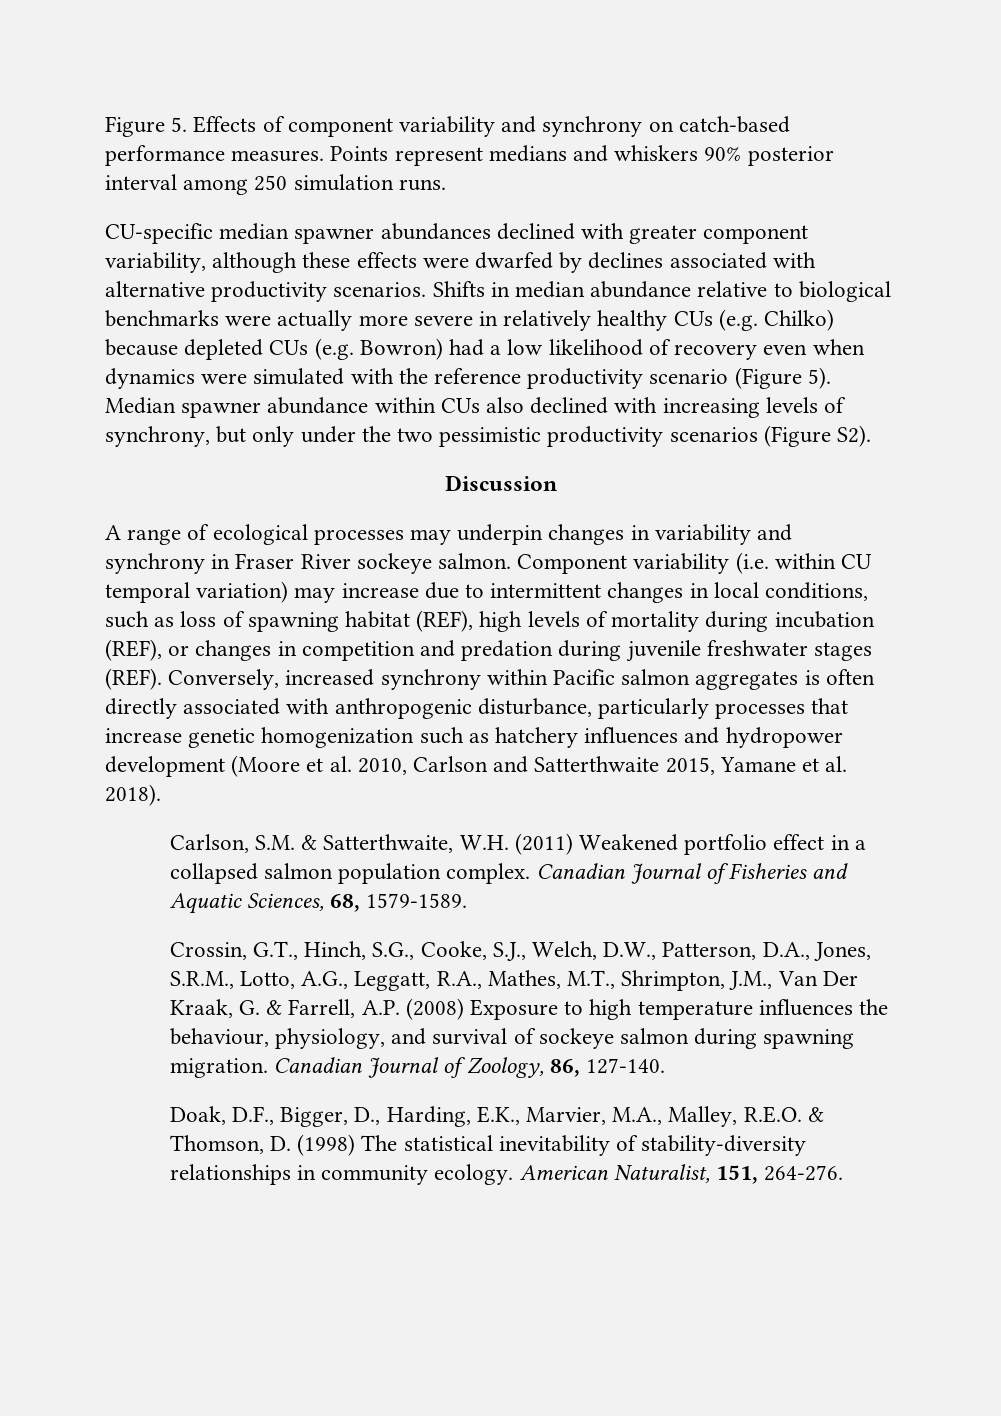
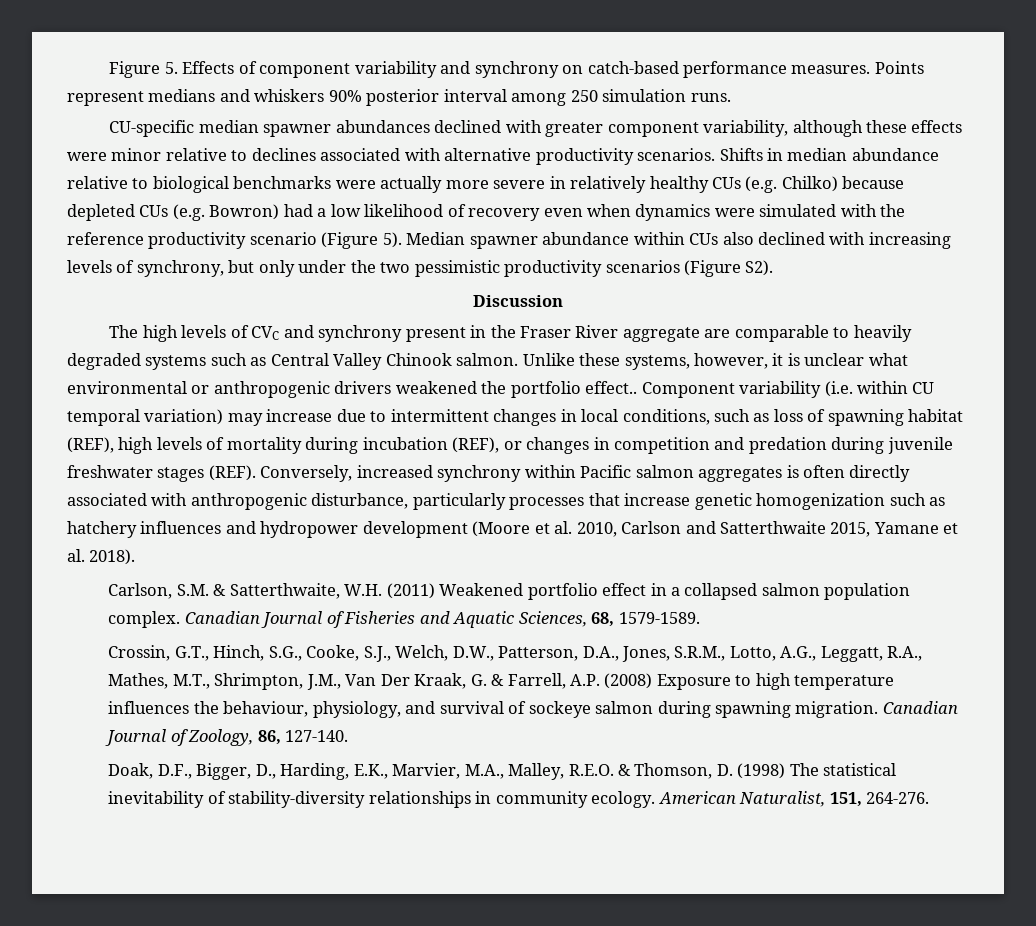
- CU-specific median spawner abundances declined with greater component variability, although these effects were dwarfed by declines associated with alternative productivity scenarios.
+ CU-specific median spawner abundances declined with greater component variability, although these effects were minor relative to declines associated with alternative productivity scenarios.
- A range of ecological processes may underpin changes in variability and synchrony in Fraser River sockeye salmon.
+ The high levels of CVC and synchrony present in the Fraser River aggregate are comparable to heavily degraded systems such as Central Valley Chinook salmon. Unlike these systems, however, it is unclear what environmental or anthropogenic drivers weakened the portfolio effect..

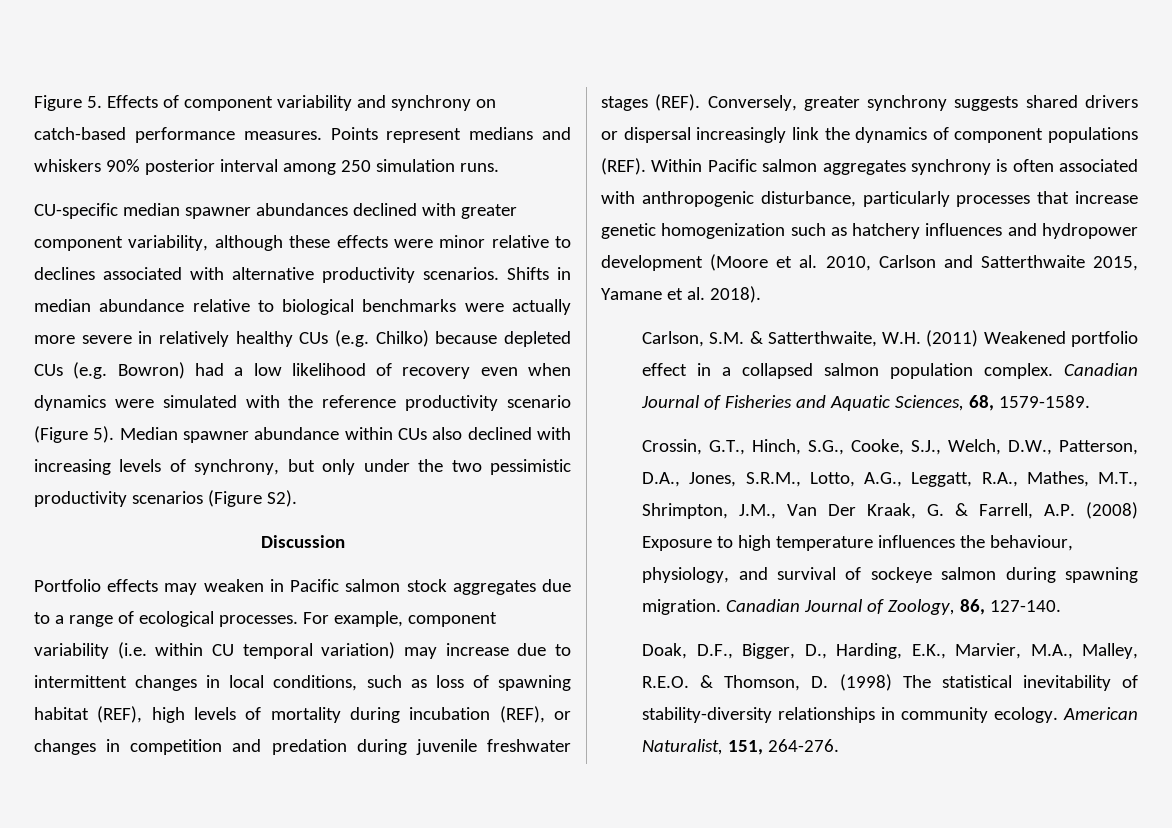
- The high levels of CVC and synchrony present in the Fraser River aggregate are comparable to heavily degraded systems such as Central Valley Chinook salmon. Unlike these systems, however, it is unclear what environmental or anthropogenic drivers weakened the portfolio effect.. Component variability (i.e. within CU temporal variation) may increase due to intermittent changes in local conditions, such as loss of spawning habitat (REF), high levels of mortality during incubation (REF), or changes in competition and predation during juvenile freshwater stages (REF).
+ Portfolio effects may weaken in Pacific salmon stock aggregates due to a range of ecological processes. For example, component variability (i.e. within CU temporal variation) may increase due to intermittent changes in local conditions, such as loss of spawning habitat (REF), high levels of mortality during incubation (REF), or changes in competition and predation during juvenile freshwater stages (REF).
- Conversely, increased synchrony within Pacific salmon aggregates is often directly associated with anthropogenic disturbance, particularly processes that increase genetic homogenization such as hatchery influences and hydropower development (Moore et al. 2010, Carlson and Satterthwaite 2015, Yamane et al. 2018).
+ Conversely, greater synchrony suggests shared drivers or dispersal increasingly link the dynamics of component populations (REF). Within Pacific salmon aggregates synchrony is often associated with anthropogenic disturbance, particularly processes that increase genetic homogenization such as hatchery influences and hydropower development (Moore et al. 2010, Carlson and Satterthwaite 2015, Yamane et al. 2018).

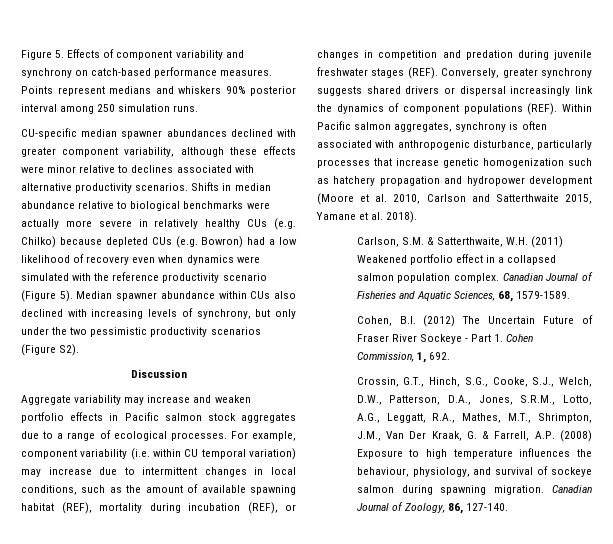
- Portfolio effects may weaken in Pacific salmon stock aggregates due to a range of ecological processes.
+ Aggregate variability may increase and weaken portfolio effects in Pacific salmon stock aggregates due to a range of ecological processes.
- For example, component variability (i.e. within CU temporal variation) may increase due to intermittent changes in local conditions, such as loss of spawning habitat (REF), high levels of mortality during incubation (REF), or changes in competition and predation during juvenile freshwater stages (REF).
+ For example, component variability (i.e. within CU temporal variation) may increase due to intermittent changes in local conditions, such as the amount of available spawning habitat (REF), mortality during incubation (REF), or changes in competition and predation during juvenile freshwater stages (REF).
- Within Pacific salmon aggregates synchrony is often associated with anthropogenic disturbance, particularly processes that increase genetic homogenization such as hatchery influences and hydropower development (Moore et al. 2010, Carlson and Satterthwaite 2015, Yamane et al. 2018).
+ Within Pacific salmon aggregates, synchrony is often associated with anthropogenic disturbance, particularly processes that increase genetic homogenization such as hatchery propagation and hydropower development (Moore et al. 2010, Carlson and Satterthwaite 2015, Yamane et al. 2018).
+ Cohen, B.I. (2012) The Uncertain Future of Fraser River Sockeye - Part 1. Cohen Commission, 1, 692.
- Doak, D.F., Bigger, D., Harding, E.K., Marvier, M.A., Malley, R.E.O. & Thomson, D. (1998) The statistical inevitability of stability-diversity relationships in community ecology. American Naturalist, 151, 264-276.

